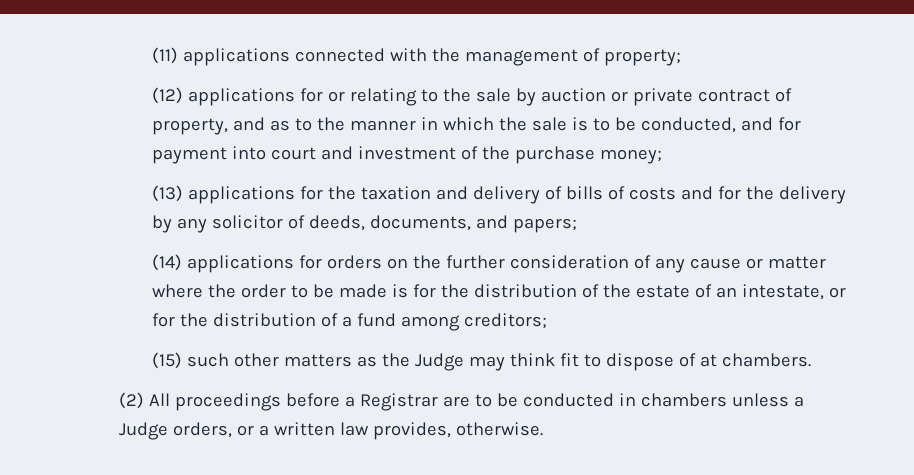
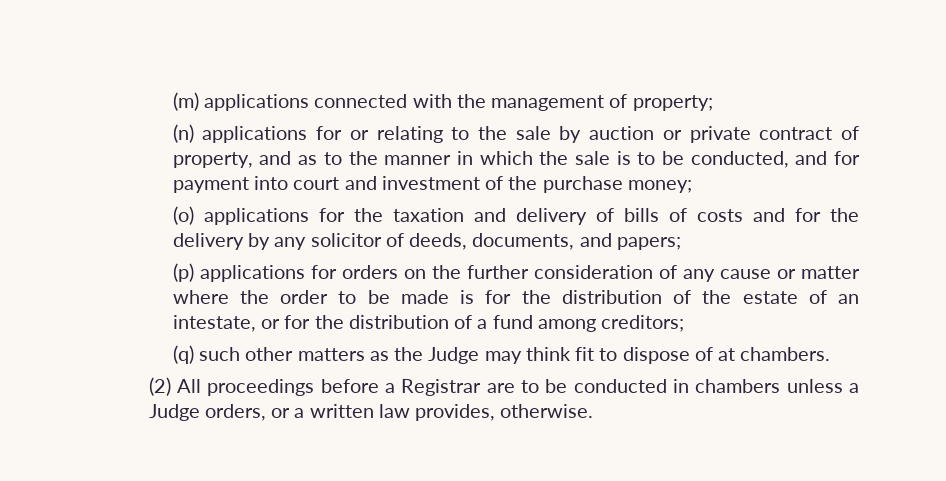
- (11) applications connected with the management of property;
+ (m) applications connected with the management of property;
- (12) applications for or relating to the sale by auction or private contract of property, and as to the manner in which the sale is to be conducted, and for payment into court and investment of the purchase money;
+ (n) applications for or relating to the sale by auction or private contract of property, and as to the manner in which the sale is to be conducted, and for payment into court and investment of the purchase money;
- (13) applications for the taxation and delivery of bills of costs and for the delivery by any solicitor of deeds, documents, and papers;
+ (o) applications for the taxation and delivery of bills of costs and for the delivery by any solicitor of deeds, documents, and papers;
- (14) applications for orders on the further consideration of any cause or matter where the order to be made is for the distribution of the estate of an intestate, or for the distribution of a fund among creditors;
+ (p) applications for orders on the further consideration of any cause or matter where the order to be made is for the distribution of the estate of an intestate, or for the distribution of a fund among creditors;
- (15) such other matters as the Judge may think fit to dispose of at chambers.
+ (q) such other matters as the Judge may think fit to dispose of at chambers.

